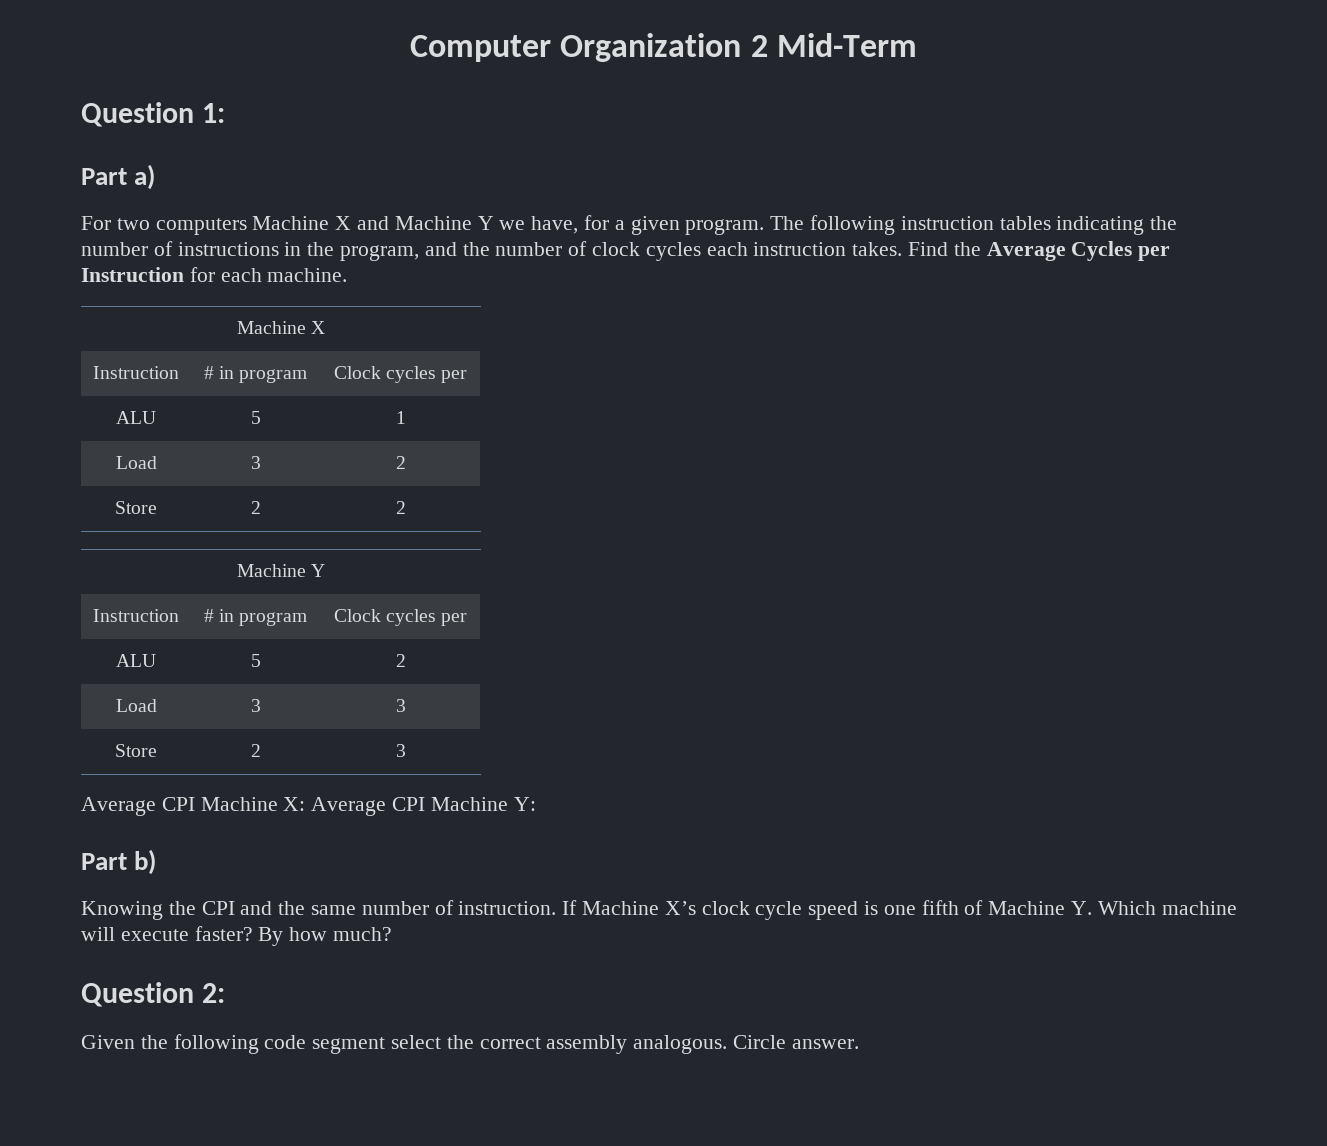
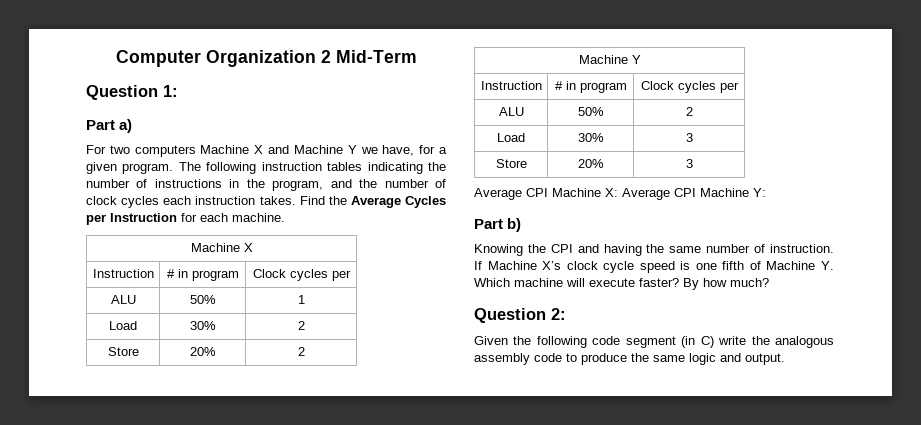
- ALU | 5 | 1
+ ALU | 50% | 1
- Load | 3 | 2
+ Load | 30% | 2
- Store | 2 | 2
+ Store | 20% | 2
- ALU | 5 | 2
+ ALU | 50% | 2
- Load | 3 | 3
+ Load | 30% | 3
- Store | 2 | 3
+ Store | 20% | 3
- Knowing the CPI and the same number of instruction.
+ Knowing the CPI and having the same number of instruction.
- Given the following code segment select the correct assembly analogous. Circle answer.
+ Given the following code segment (in C) write the analogous assembly code to produce the same logic and output.

